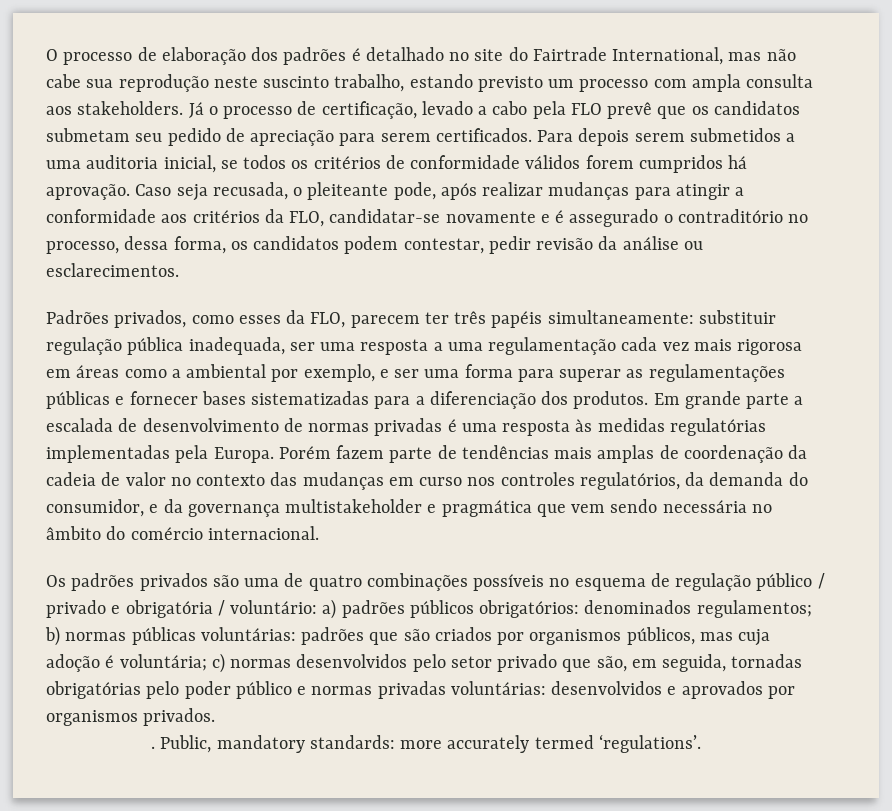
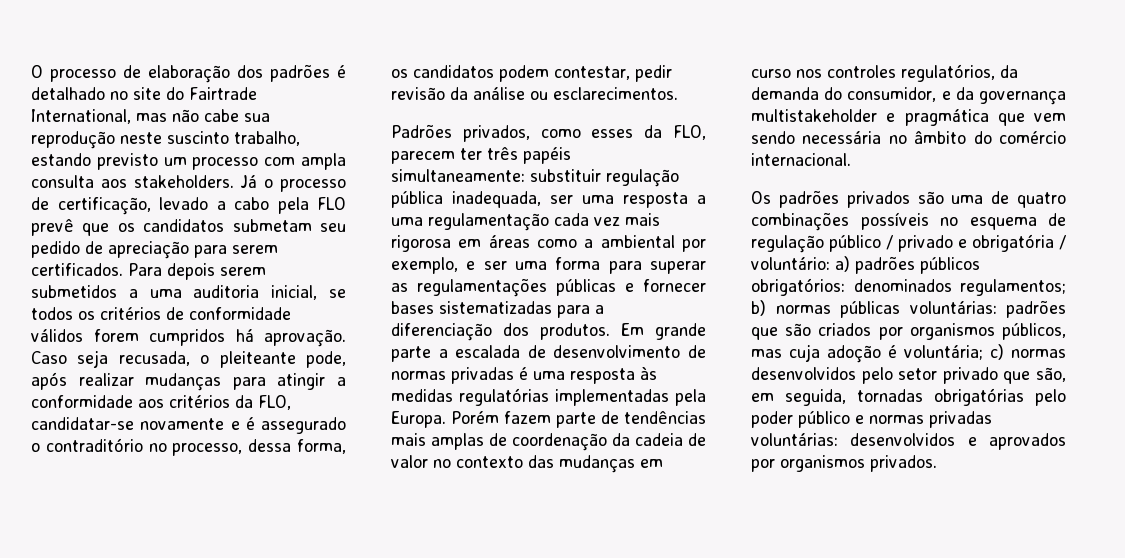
- . Public, mandatory standards: more accurately termed ‘regulations’.

